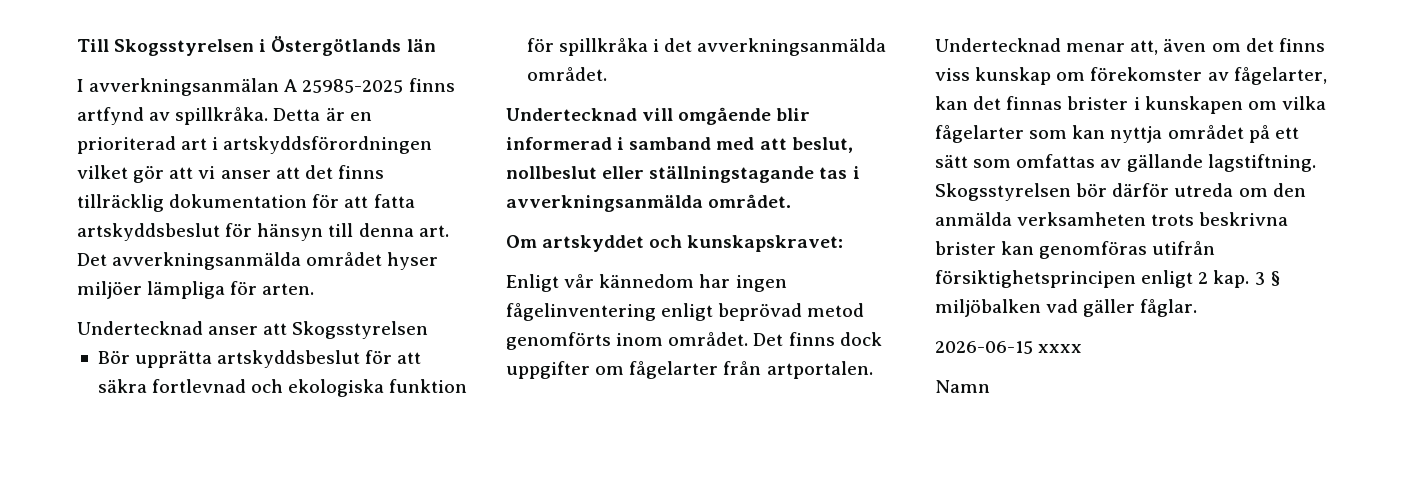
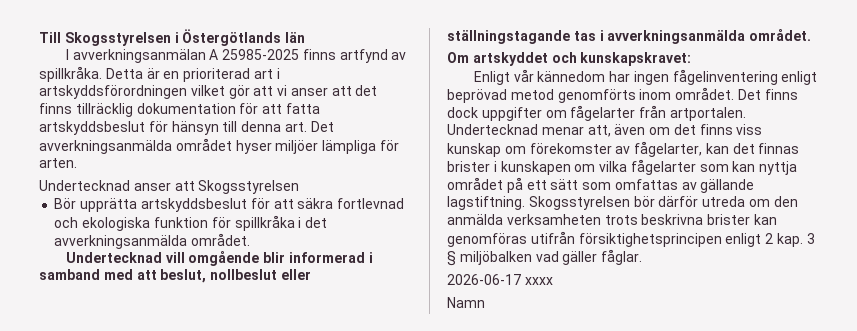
- 2026-06-15 xxxx
+ 2026-06-17 xxxx

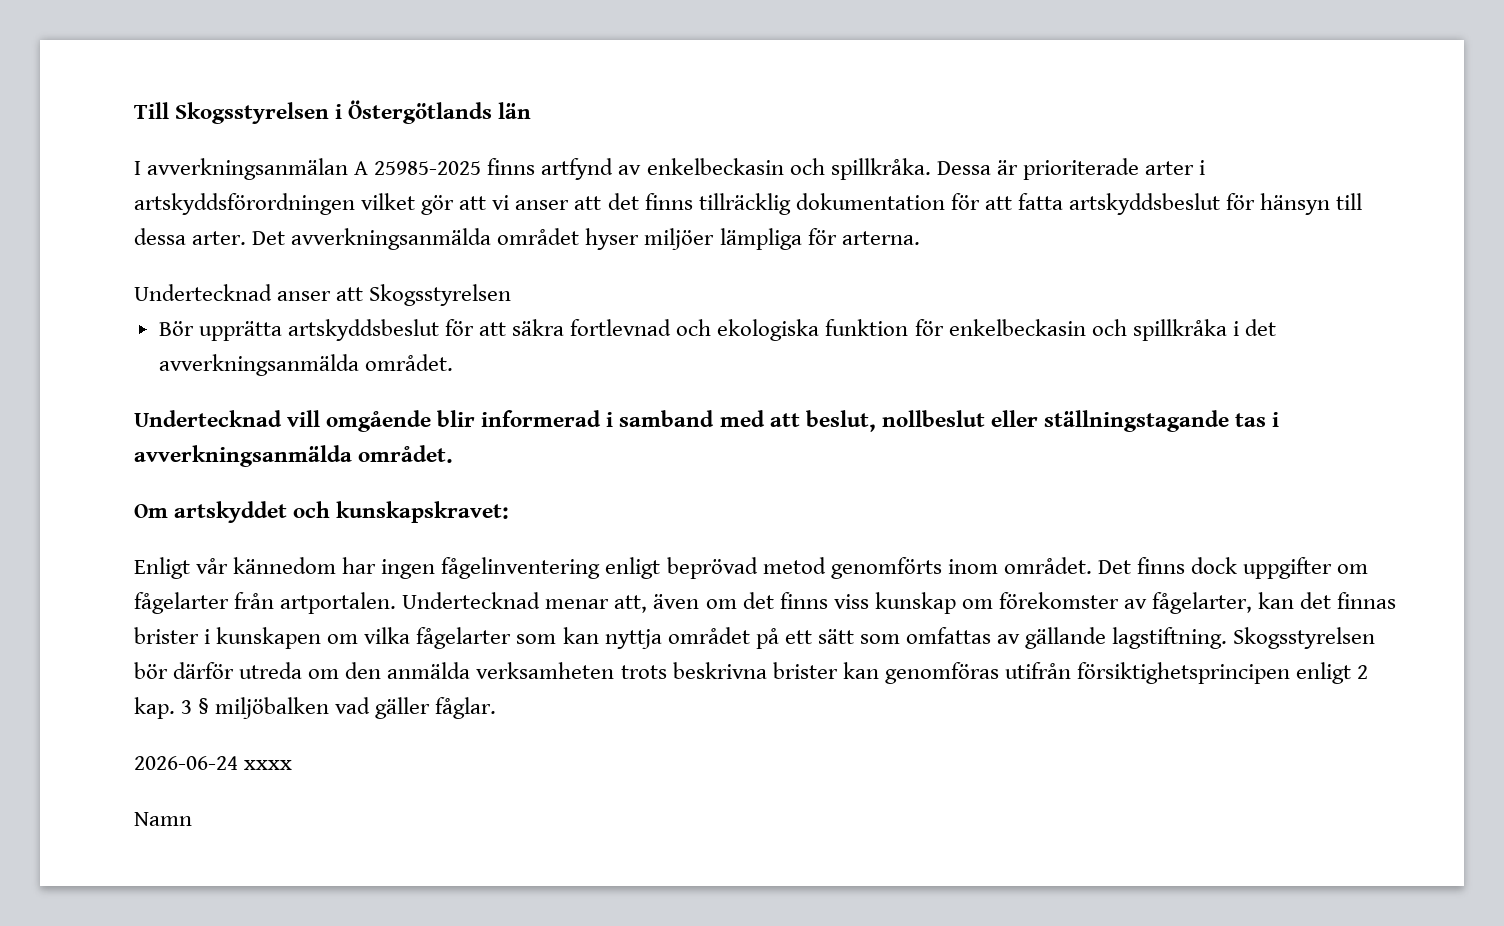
- I avverkningsanmälan A 25985-2025 finns artfynd av spillkråka. Detta är en prioriterad art i artskyddsförordningen vilket gör att vi anser att det finns tillräcklig dokumentation för att fatta artskyddsbeslut för hänsyn till denna art. Det avverkningsanmälda området hyser miljöer lämpliga för arten.
+ I avverkningsanmälan A 25985-2025 finns artfynd av enkelbeckasin och spillkråka. Dessa är prioriterade arter i artskyddsförordningen vilket gör att vi anser att det finns tillräcklig dokumentation för att fatta artskyddsbeslut för hänsyn till dessa arter. Det avverkningsanmälda området hyser miljöer lämpliga för arterna.
- Bör upprätta artskyddsbeslut för att säkra fortlevnad och ekologiska funktion för spillkråka i det avverkningsanmälda området.
+ Bör upprätta artskyddsbeslut för att säkra fortlevnad och ekologiska funktion för enkelbeckasin och spillkråka i det avverkningsanmälda området.
- 2026-06-17 xxxx
+ 2026-06-24 xxxx

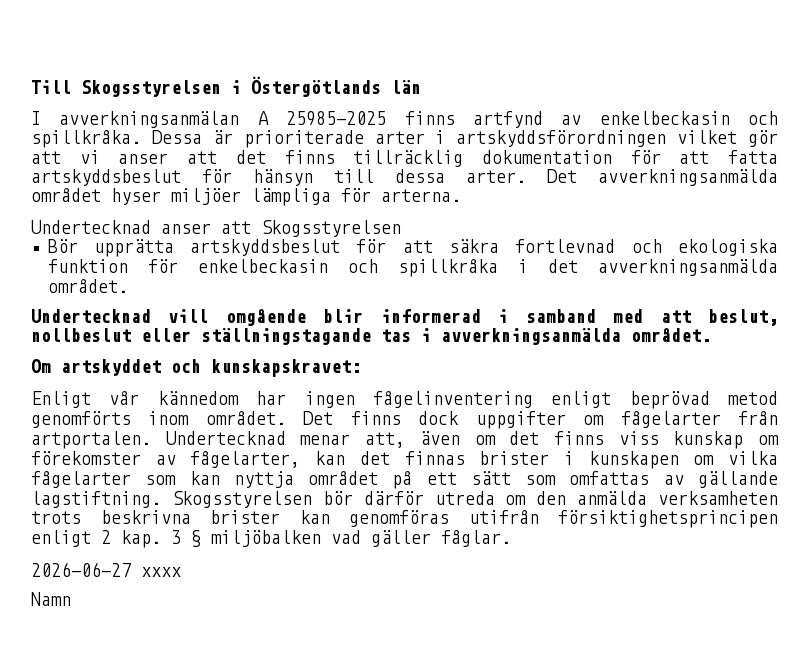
- 2026-06-24 xxxx
+ 2026-06-27 xxxx

